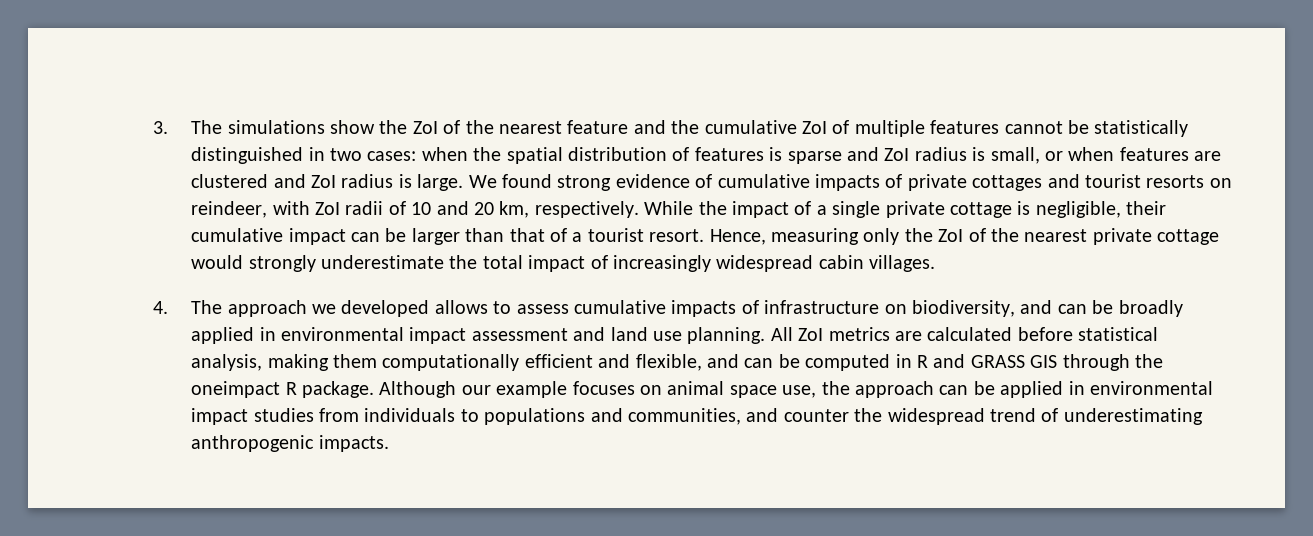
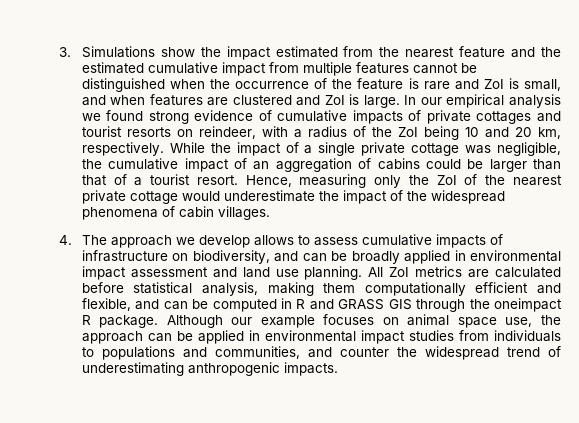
- 3. The simulations show the ZoI of the nearest feature and the cumulative ZoI of multiple features cannot be statistically distinguished in two cases: when the spatial distribution of features is sparse and ZoI radius is small, or when features are clustered and ZoI radius is large.
+ 3. Simulations show the impact estimated from the nearest feature and the estimated cumulative impact from multiple features cannot be distinguished when the occurrence of the feature is rare and ZoI is small, and when features are clustered and ZoI is large.
- We found strong evidence of cumulative impacts of private cottages and tourist resorts on reindeer, with ZoI radii of 10 and 20 km, respectively.
+ In our empirical analysis we found strong evidence of cumulative impacts of private cottages and tourist resorts on reindeer, with a radius of the ZoI being 10 and 20 km, respectively.
- While the impact of a single private cottage is negligible, their cumulative impact can be larger than that of a tourist resort.
+ While the impact of a single private cottage was negligible, the cumulative impact of an aggregation of cabins could be larger than that of a tourist resort.
- Hence, measuring only the ZoI of the nearest private cottage would strongly underestimate the total impact of increasingly widespread cabin villages.
+ Hence, measuring only the ZoI of the nearest private cottage would underestimate the impact of the widespread phenomena of cabin villages.
- 4. The approach we developed allows to assess cumulative impacts of infrastructure on biodiversity, and can be broadly applied in environmental impact assessment and land use planning.
+ 4. The approach we develop allows to assess cumulative impacts of infrastructure on biodiversity, and can be broadly applied in environmental impact assessment and land use planning.

